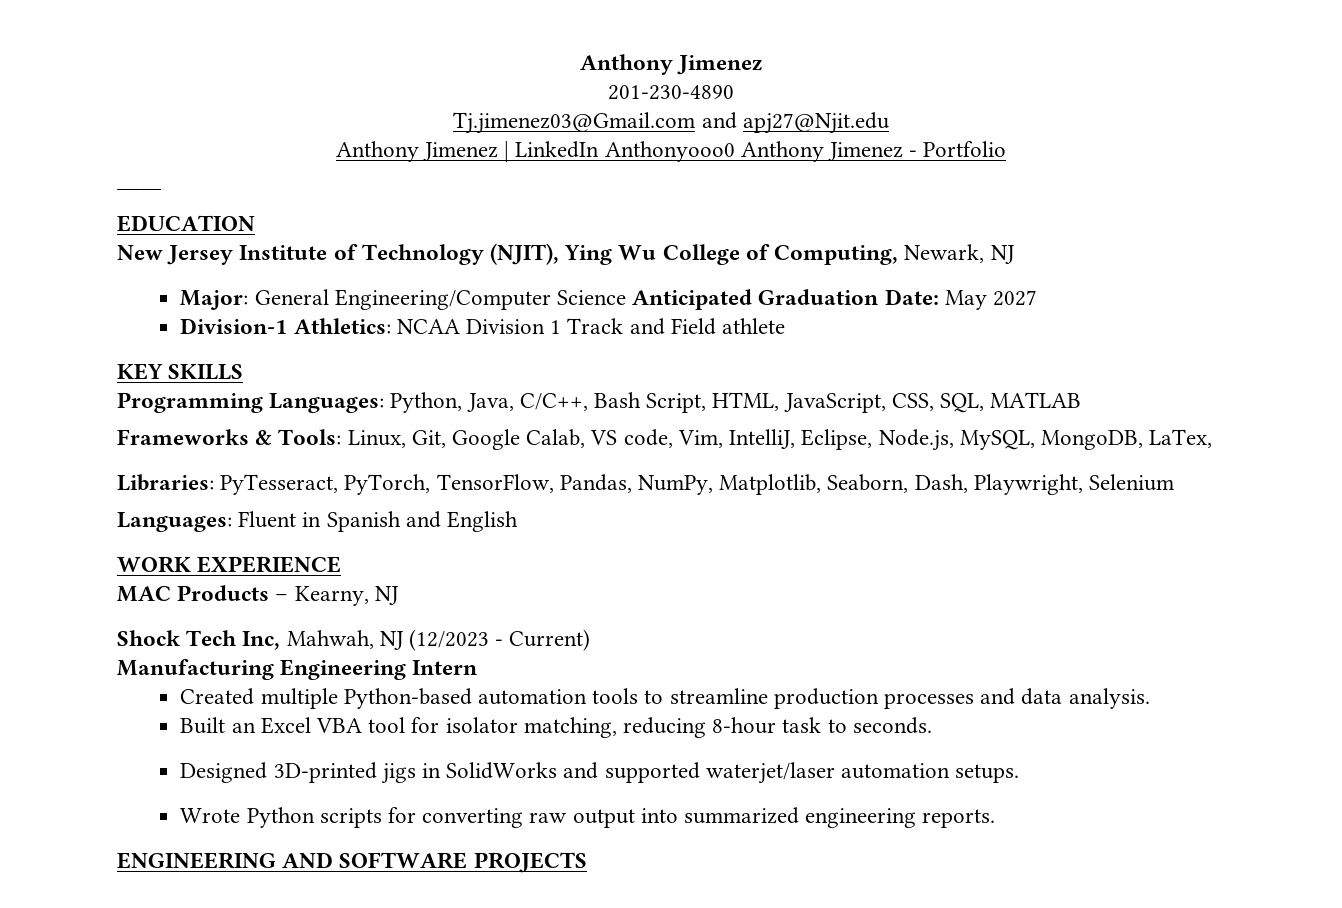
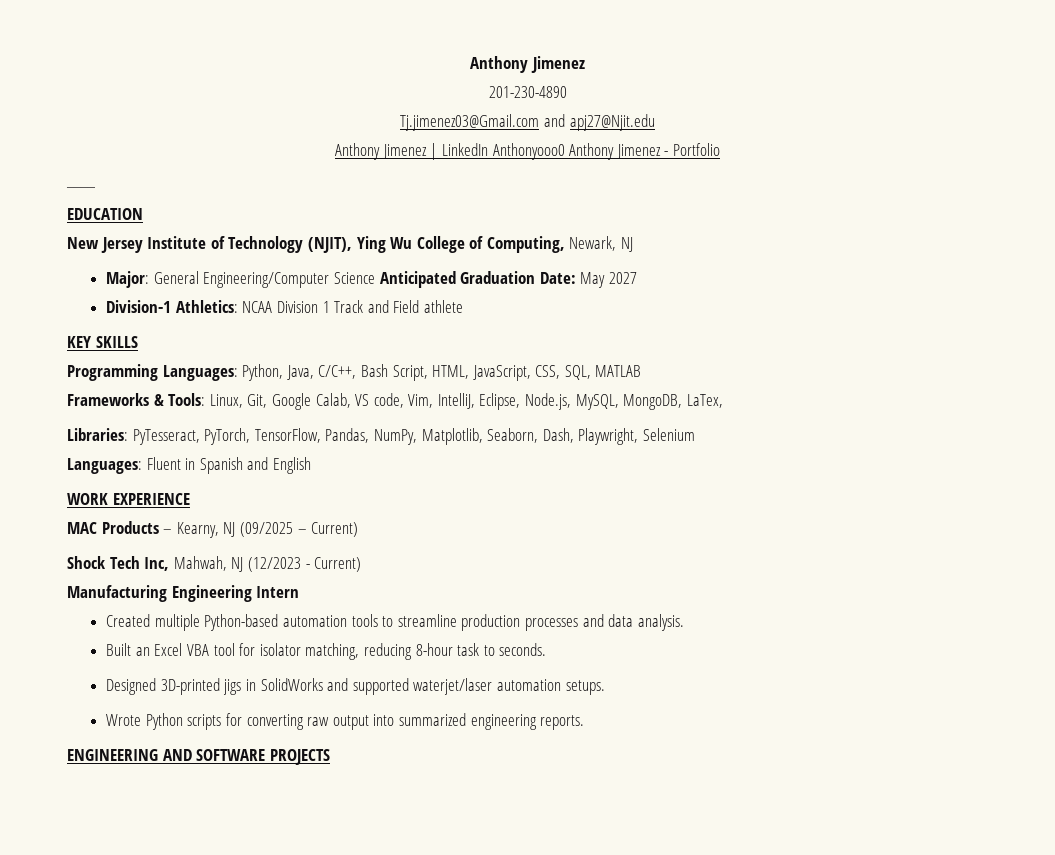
- MAC Products – Kearny, NJ
+ MAC Products – Kearny, NJ (09/2025 – Current)

